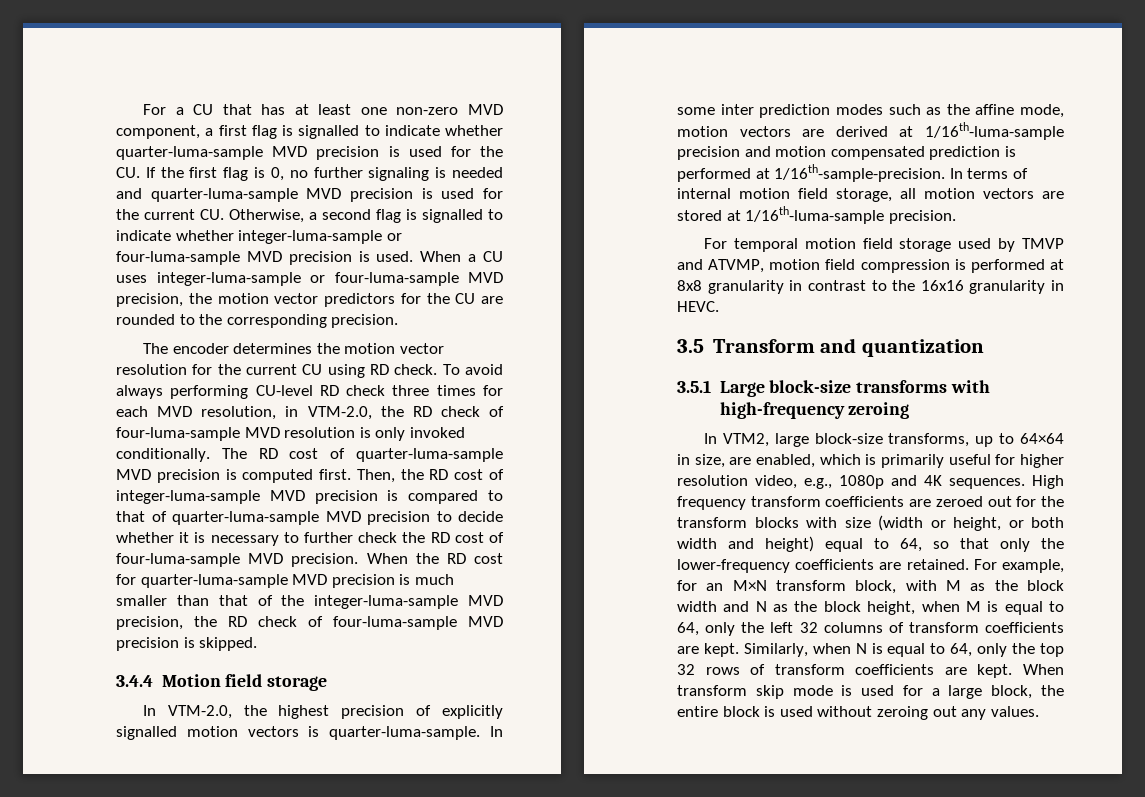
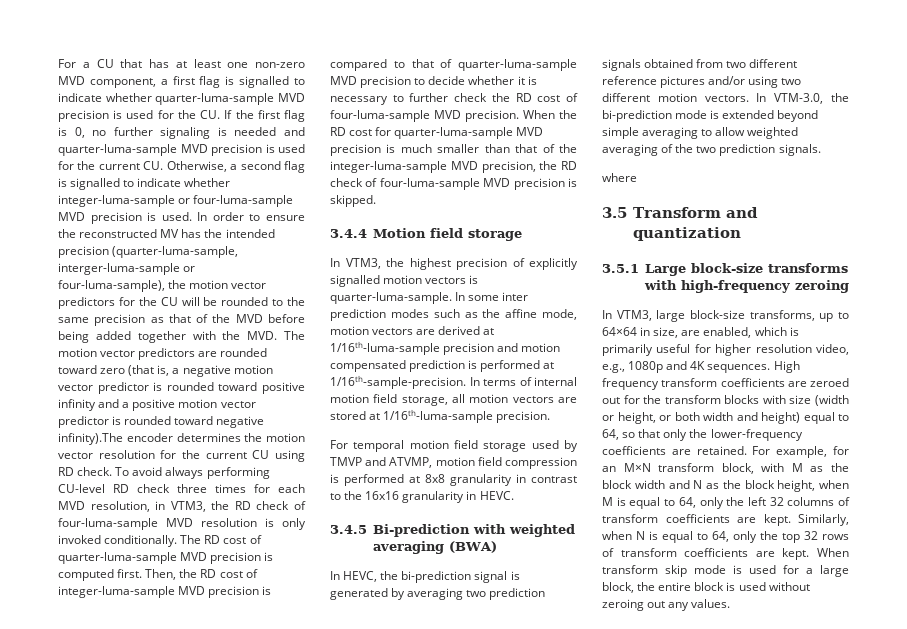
- When a CU uses integer-luma-sample or four-luma-sample MVD precision, the motion vector predictors for the CU are rounded to the corresponding precision.
- The encoder determines the motion vector resolution for the current CU using RD check.
+ In order to ensure the reconstructed MV has the intended precision (quarter-luma-sample, interger-luma-sample or four-luma-sample), the motion vector predictors for the CU will be rounded to the same precision as that of the MVD before being added together with the MVD. The motion vector predictors are rounded toward zero (that is, a negative motion vector predictor is rounded toward positive infinity and a positive motion vector predictor is rounded toward negative infinity).The encoder determines the motion vector resolution for the current CU using RD check.
- To avoid always performing CU-level RD check three times for each MVD resolution, in VTM-2.0, the RD check of four-luma-sample MVD resolution is only invoked conditionally.
+ To avoid always performing CU-level RD check three times for each MVD resolution, in VTM3, the RD check of four-luma-sample MVD resolution is only invoked conditionally.
- In VTM-2.0, the highest precision of explicitly signalled motion vectors is quarter-luma-sample.
+ In VTM3, the highest precision of explicitly signalled motion vectors is quarter-luma-sample.
+ 3.4.5 Bi-prediction with weighted averaging (BWA)
+ In HEVC, the bi-prediction signal is generated by averaging two prediction signals obtained from two different reference pictures and/or using two different motion vectors. In VTM-3.0, the bi-prediction mode is extended beyond simple averaging to allow weighted averaging of the two prediction signals.
+ where
- In VTM2, large block-size transforms, up to 64×64 in size, are enabled, which is primarily useful for higher resolution video, e.g., 1080p and 4K sequences.
+ In VTM3, large block-size transforms, up to 64×64 in size, are enabled, which is primarily useful for higher resolution video, e.g., 1080p and 4K sequences.

